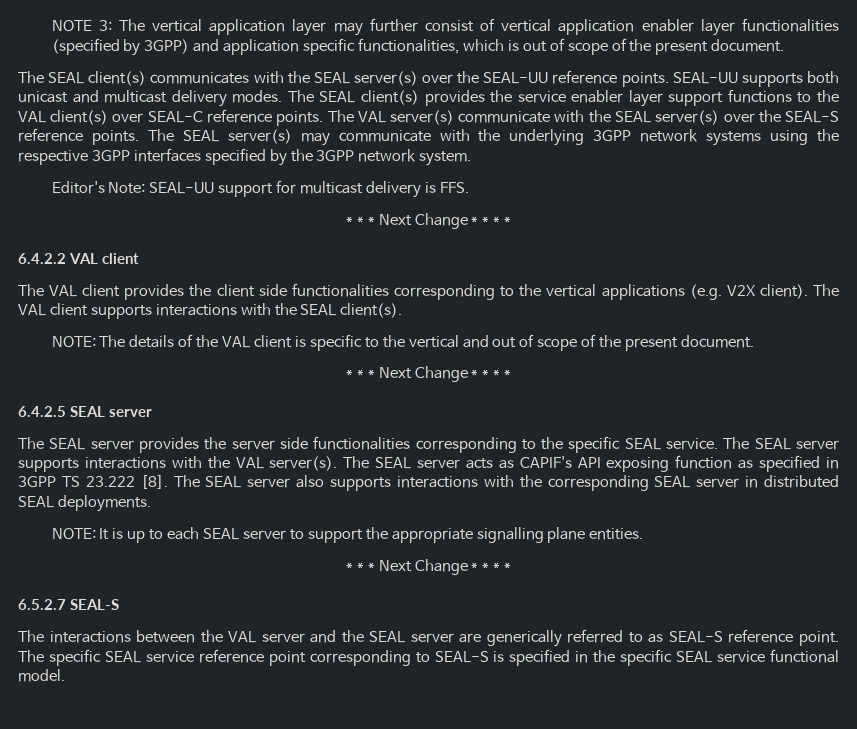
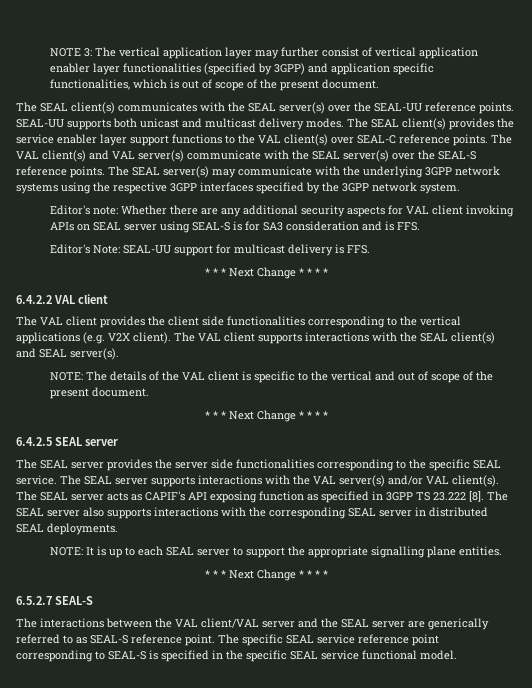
- The VAL server(s) communicate with the SEAL server(s) over the SEAL-S reference points.
+ The VAL client(s) and VAL server(s) communicate with the SEAL server(s) over the SEAL-S reference points.
+ Editor's note: Whether there are any additional security aspects for VAL client invoking APIs on SEAL server using SEAL-S is for SA3 consideration and is FFS.
- The VAL client supports interactions with the SEAL client(s).
+ The VAL client supports interactions with the SEAL client(s) and SEAL server(s).
- The SEAL server supports interactions with the VAL server(s).
+ The SEAL server supports interactions with the VAL server(s) and/or VAL client(s).
- The interactions between the VAL server and the SEAL server are generically referred to as SEAL-S reference point.
+ The interactions between the VAL client/VAL server and the SEAL server are generically referred to as SEAL-S reference point.

